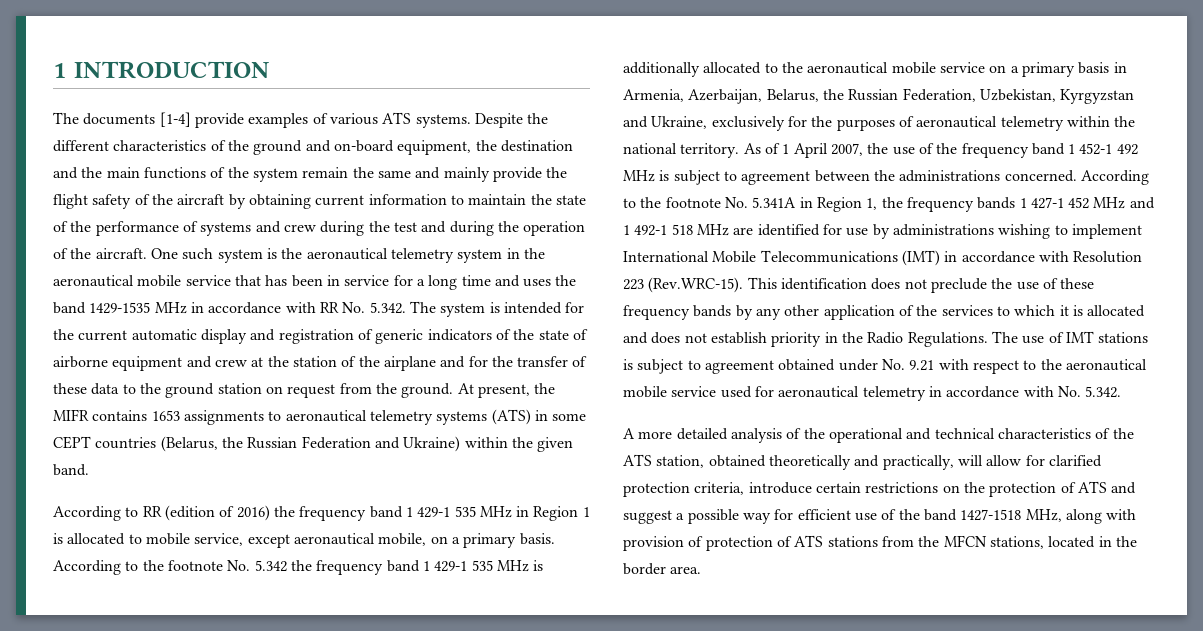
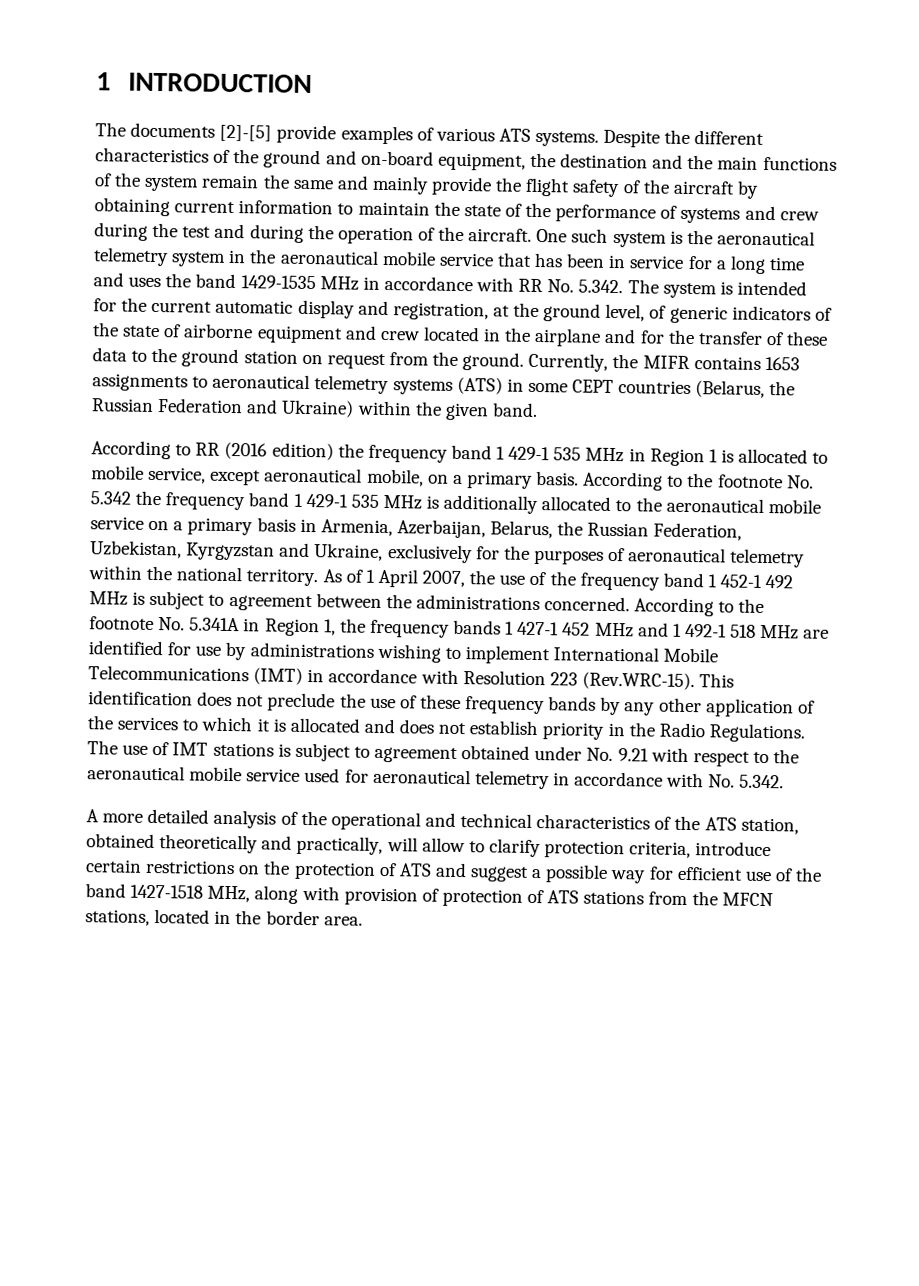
- The documents [1-4] provide examples of various ATS systems.
+ The documents [2]-[5] provide examples of various ATS systems.
- One such system is the aeronautical telemetry system in the aeronautical mobile service that has been in service for a long time and uses the band 1429-1535 MHz in accordance with RR No. 5.342. The system is intended for the current automatic display and registration of generic indicators of the state of airborne equipment and crew at the station of the airplane and for the transfer of these data to the ground station on request from the ground.
+ One such system is the aeronautical telemetry system in the aeronautical mobile service that has been in service for a long time and uses the band 1429-1535 MHz in accordance with RR No. 5.342. The system is intended for the current automatic display and registration, at the ground level, of generic indicators of the state of airborne equipment and crew located in the airplane and for the transfer of these data to the ground station on request from the ground.
- At present, the MIFR contains 1653 assignments to aeronautical telemetry systems (ATS) in some CEPT countries (Belarus, the Russian Federation and Ukraine) within the given band.
+ Currently, the MIFR contains 1653 assignments to aeronautical telemetry systems (ATS) in some CEPT countries (Belarus, the Russian Federation and Ukraine) within the given band.
- According to RR (edition of 2016) the frequency band 1 429-1 535 MHz in Region 1 is allocated to mobile service, except aeronautical mobile, on a primary basis.
+ According to RR (2016 edition) the frequency band 1 429-1 535 MHz in Region 1 is allocated to mobile service, except aeronautical mobile, on a primary basis.
- A more detailed analysis of the operational and technical characteristics of the ATS station, obtained theoretically and practically, will allow for clarified protection criteria, introduce certain restrictions on the protection of ATS and suggest a possible way for efficient use of the band 1427-1518 MHz, along with provision of protection of ATS stations from the MFCN stations, located in the border area.
+ A more detailed analysis of the operational and technical characteristics of the ATS station, obtained theoretically and practically, will allow to clarify protection criteria, introduce certain restrictions on the protection of ATS and suggest a possible way for efficient use of the band 1427-1518 MHz, along with provision of protection of ATS stations from the MFCN stations, located in the border area.

